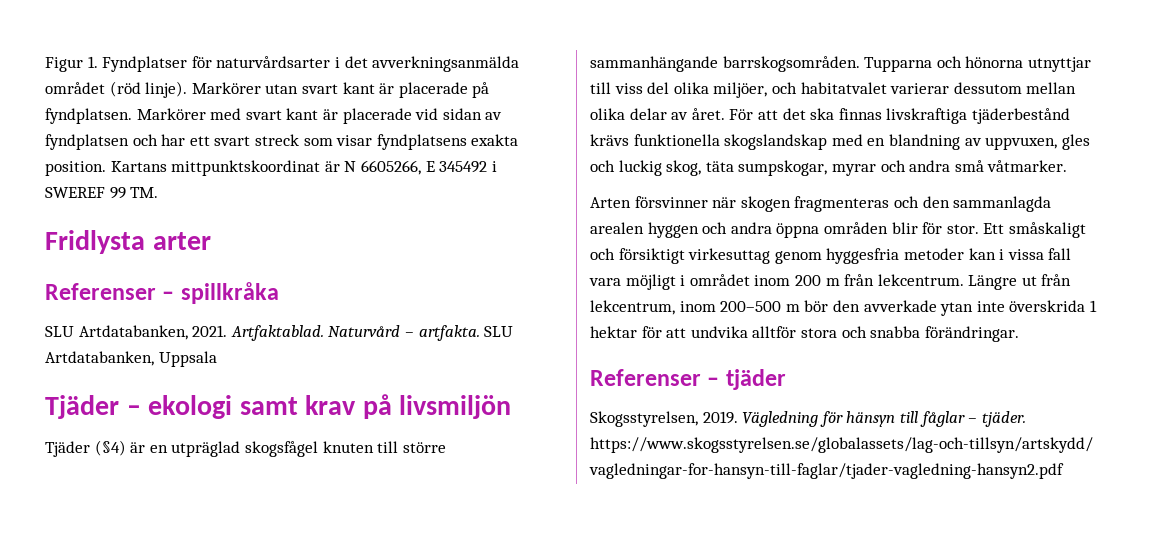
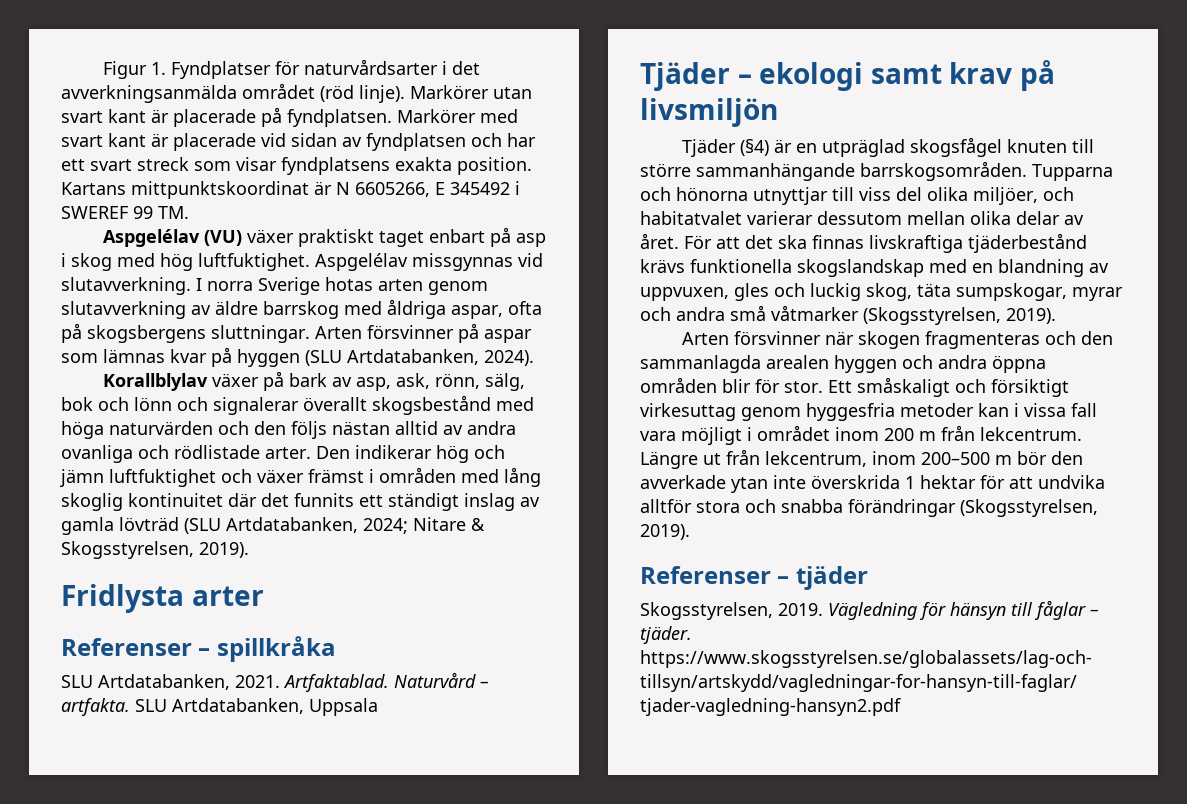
+ Aspgelélav (VU) växer praktiskt taget enbart på asp i skog med hög luftfuktighet. Aspgelélav missgynnas vid slutavverkning. I norra Sverige hotas arten genom slutavverkning av äldre barrskog med åldriga aspar, ofta på skogsbergens sluttningar. Arten försvinner på aspar som lämnas kvar på hyggen (SLU Artdatabanken, 2024).
+ Korallblylav växer på bark av asp, ask, rönn, sälg, bok och lönn och signalerar överallt skogsbestånd med höga naturvärden och den följs nästan alltid av andra ovanliga och rödlistade arter. Den indikerar hög och jämn luftfuktighet och växer främst i områden med lång skoglig kontinuitet där det funnits ett ständigt inslag av gamla lövträd (SLU Artdatabanken, 2024; Nitare & Skogsstyrelsen, 2019).
- För att det ska finnas livskraftiga tjäderbestånd krävs funktionella skogslandskap med en blandning av uppvuxen, gles och luckig skog, täta sumpskogar, myrar och andra små våtmarker.
+ För att det ska finnas livskraftiga tjäderbestånd krävs funktionella skogslandskap med en blandning av uppvuxen, gles och luckig skog, täta sumpskogar, myrar och andra små våtmarker (Skogsstyrelsen, 2019).
- Längre ut från lekcentrum, inom 200–500 m bör den avverkade ytan inte överskrida 1 hektar för att undvika alltför stora och snabba förändringar.
+ Längre ut från lekcentrum, inom 200–500 m bör den avverkade ytan inte överskrida 1 hektar för att undvika alltför stora och snabba förändringar (Skogsstyrelsen, 2019).

